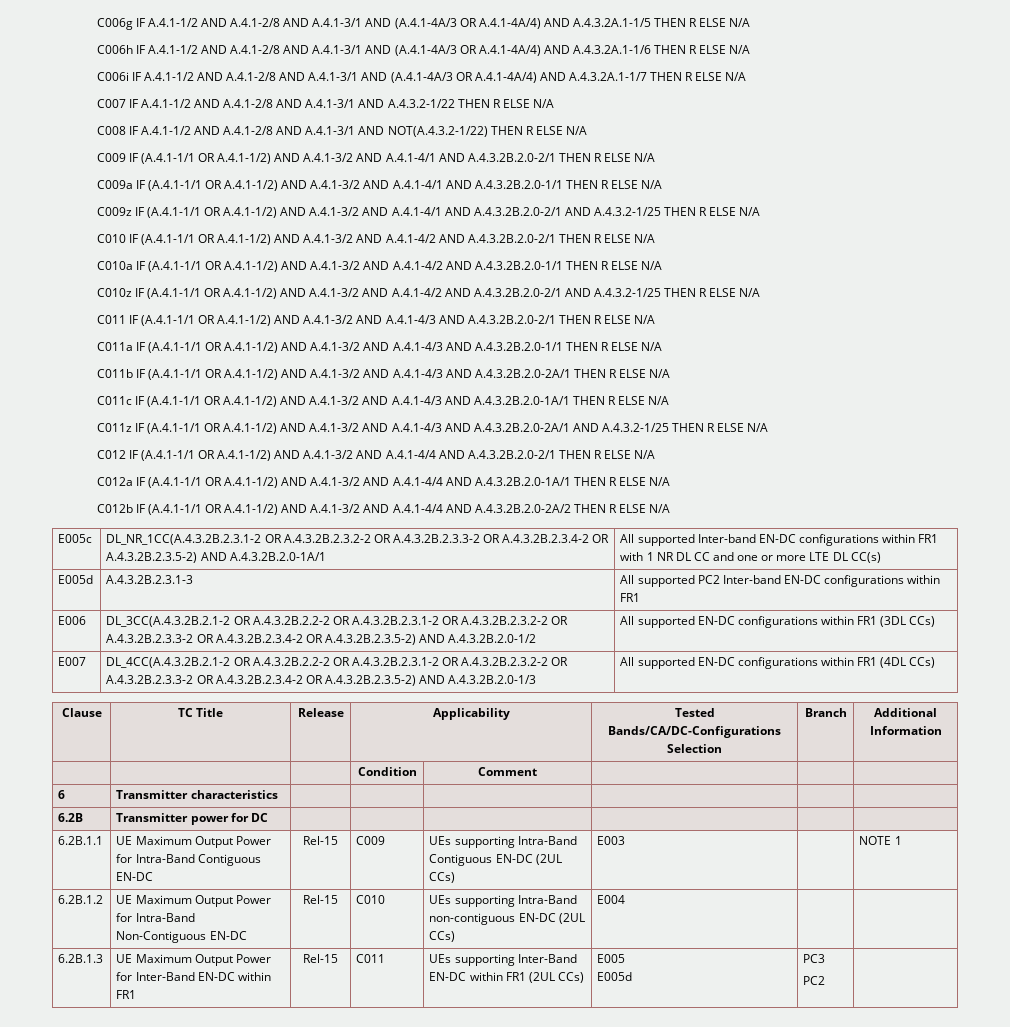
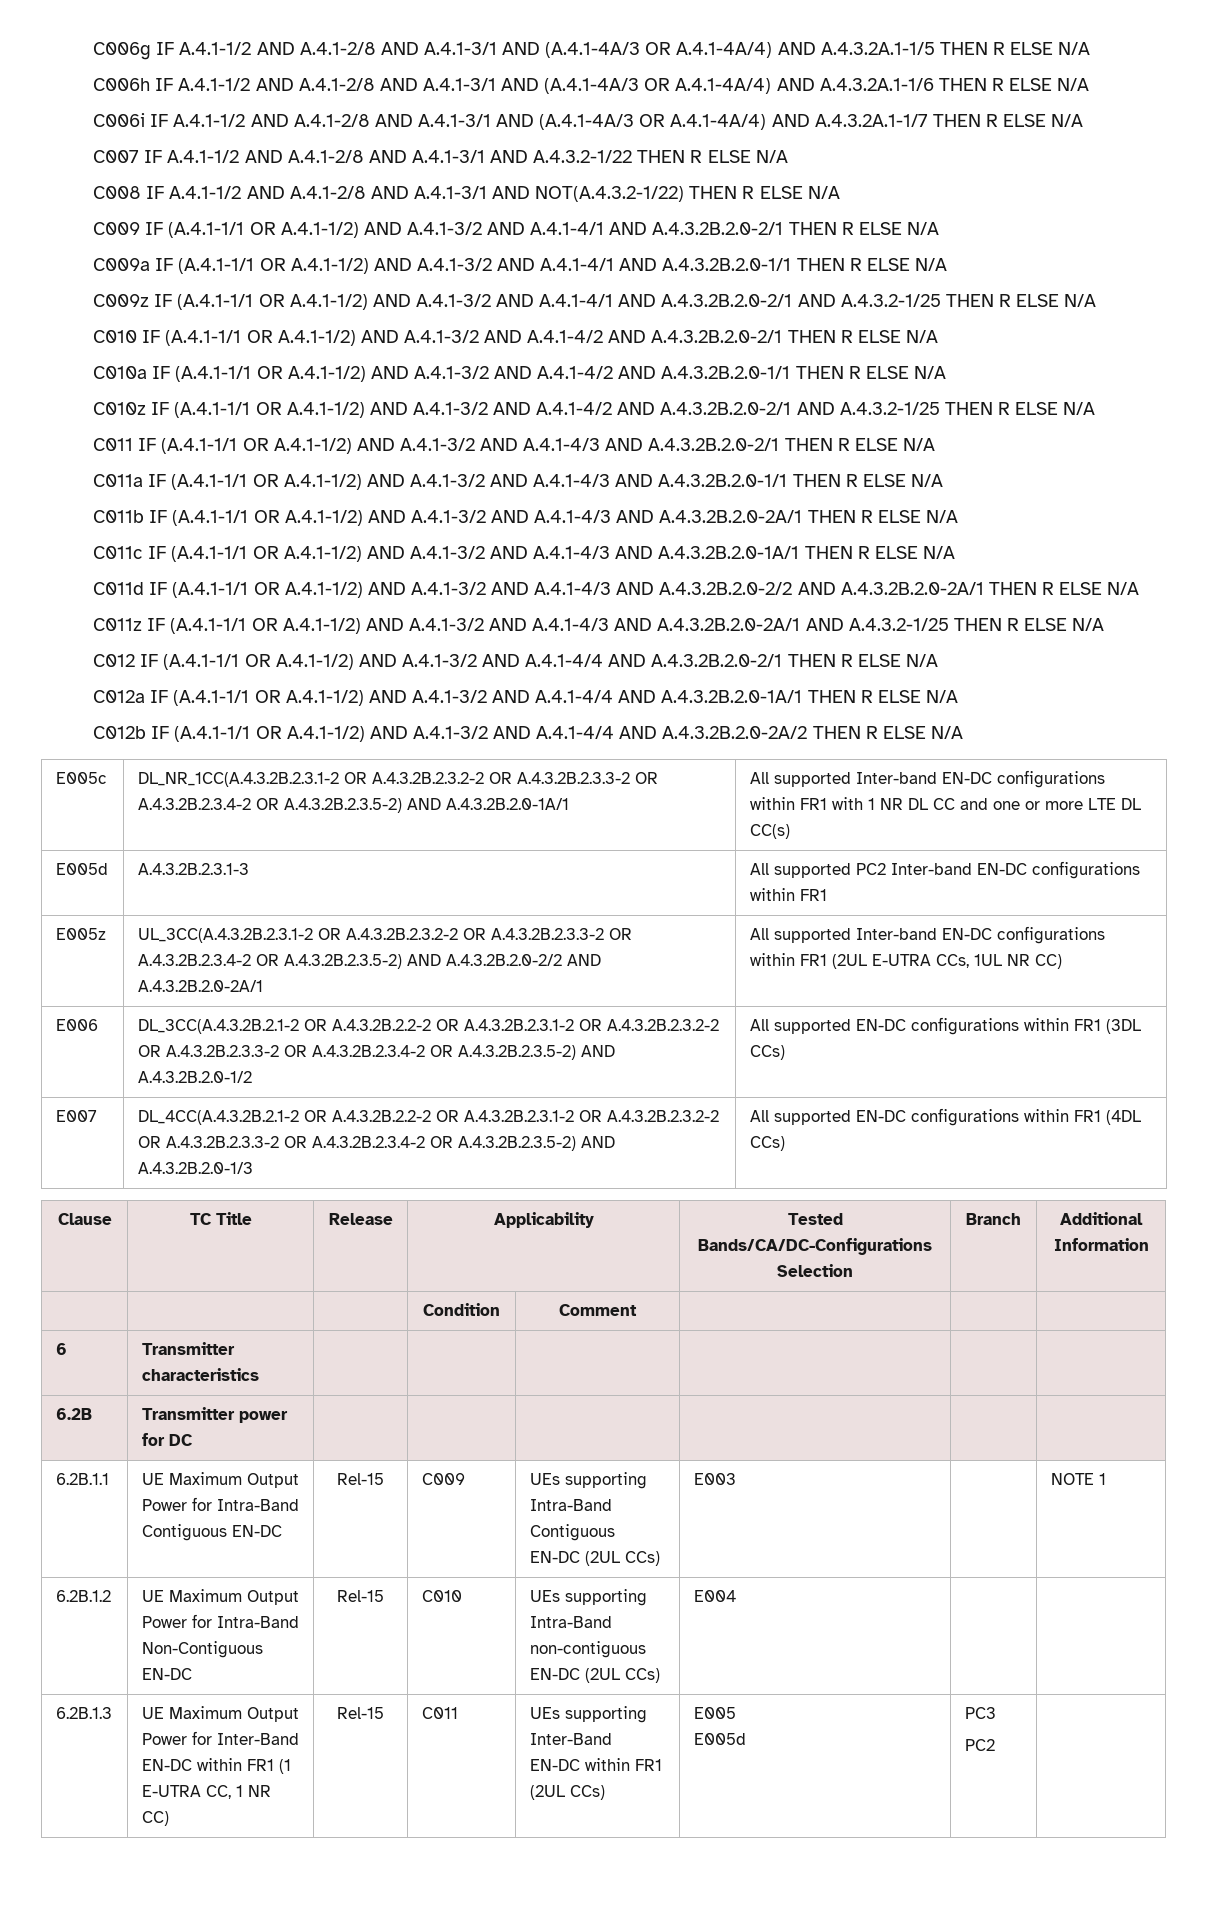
+ C011d IF (A.4.1-1/1 OR A.4.1-1/2) AND A.4.1-3/2 AND A.4.1-4/3 AND A.4.3.2B.2.0-2/2 AND A.4.3.2B.2.0-2A/1 THEN R ELSE N/A
+ E005z | UL_3CC(A.4.3.2B.2.3.1-2 OR A.4.3.2B.2.3.2-2 OR A.4.3.2B.2.3.3-2 OR A.4.3.2B.2.3.4-2 OR A.4.3.2B.2.3.5-2) AND A.4.3.2B.2.0-2/2 AND A.4.3.2B.2.0-2A/1 | All supported Inter-band EN-DC configurations within FR1 (2UL E-UTRA CCs, 1UL NR CC)
- 6.2B.1.3 | UE Maximum Output Power for Inter-Band EN-DC within FR1 | Rel-15 | C011 | UEs supporting Inter-Band EN-DC within FR1 (2UL CCs) | E005
+ 6.2B.1.3 | UE Maximum Output Power for Inter-Band EN-DC within FR1 (1 E-UTRA CC, 1 NR CC) | Rel-15 | C011 | UEs supporting Inter-Band EN-DC within FR1 (2UL CCs) | E005

